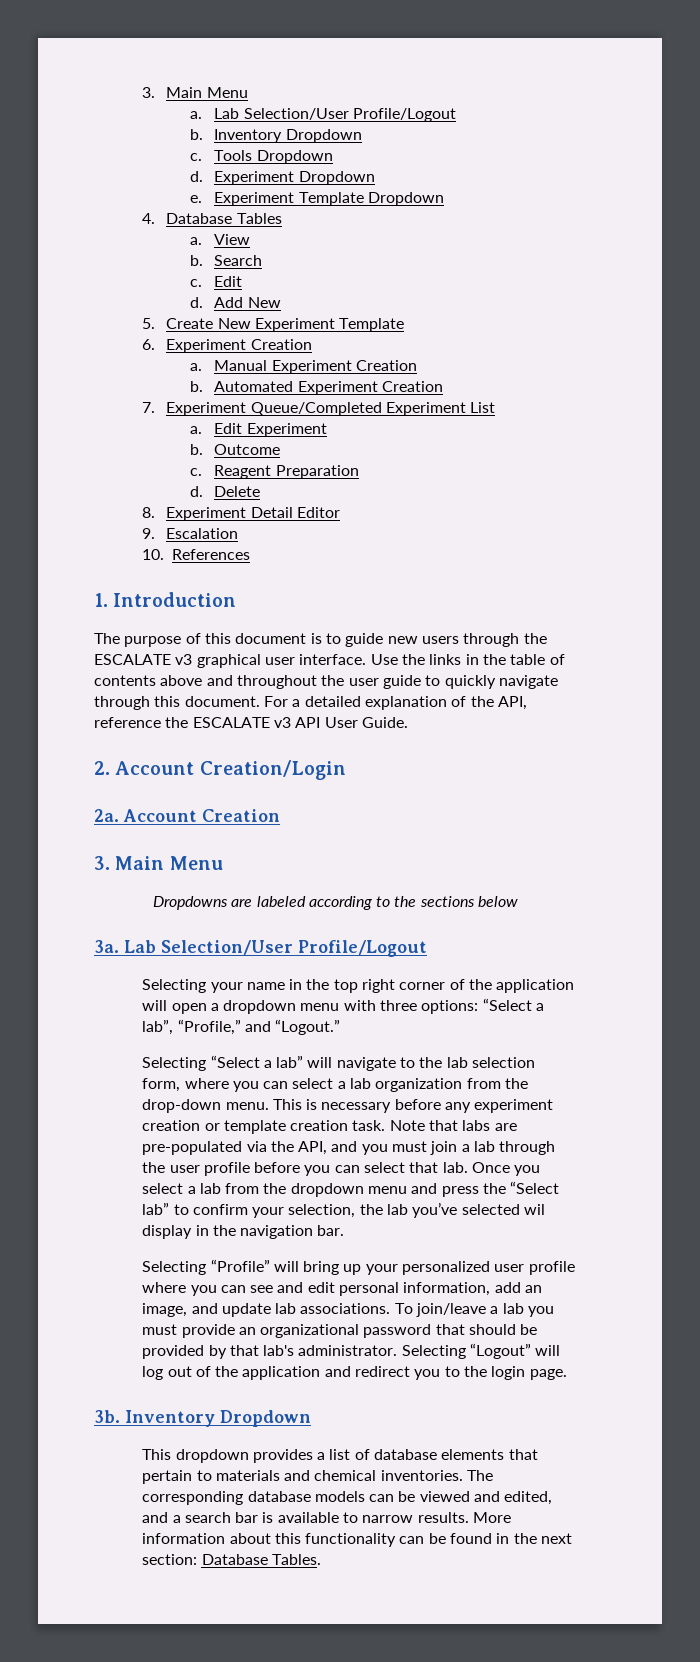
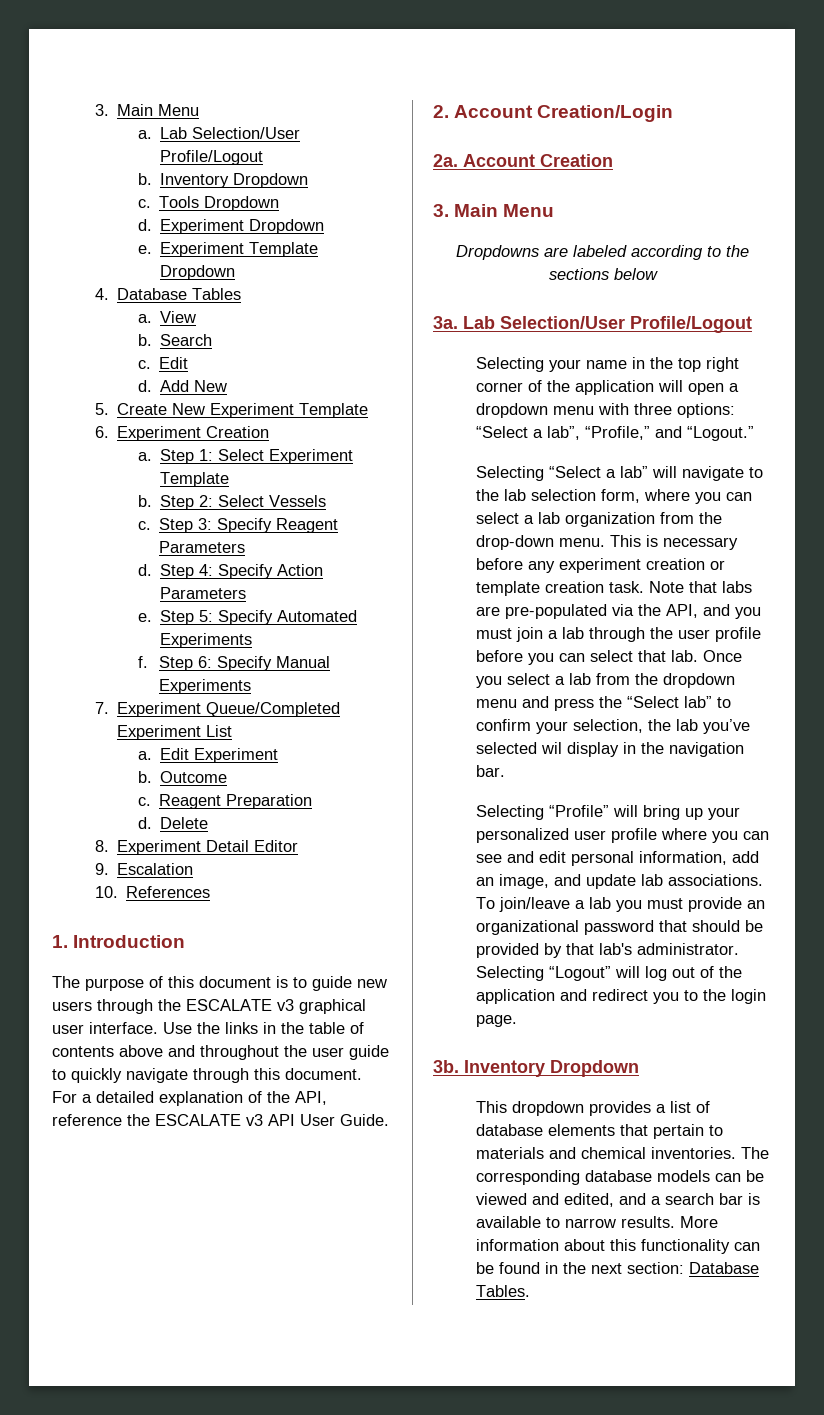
- Manual Experiment Creation
- b. Automated Experiment Creation
+ Step 1: Select Experiment Template
+ b. Step 2: Select Vessels
+ c. Step 3: Specify Reagent Parameters
+ d. Step 4: Specify Action Parameters
+ e. Step 5: Specify Automated Experiments
+ f. Step 6: Specify Manual Experiments

